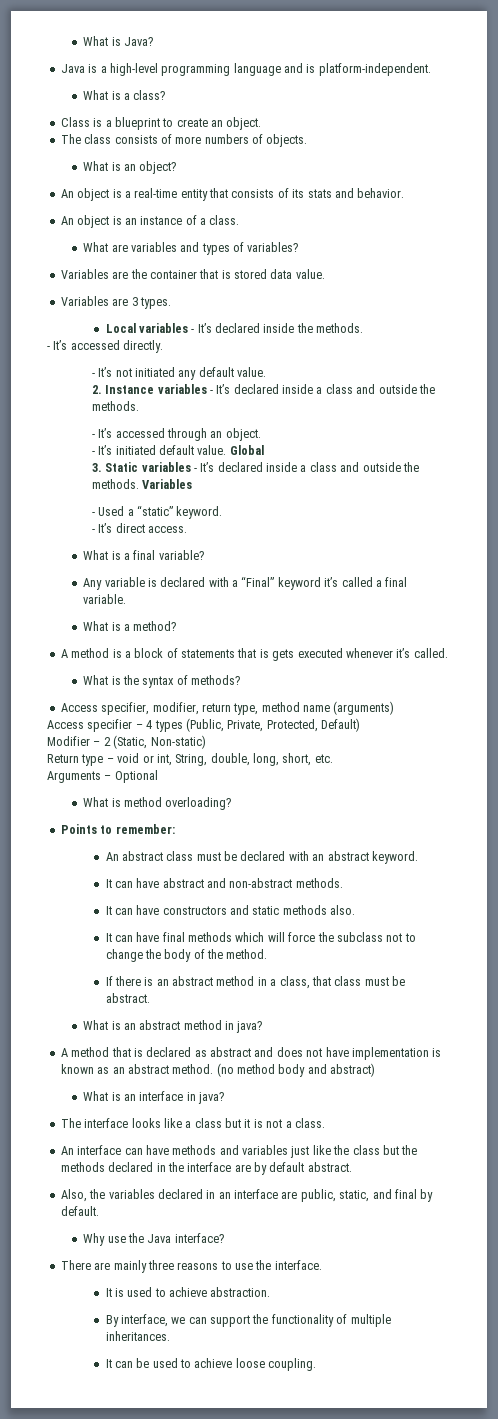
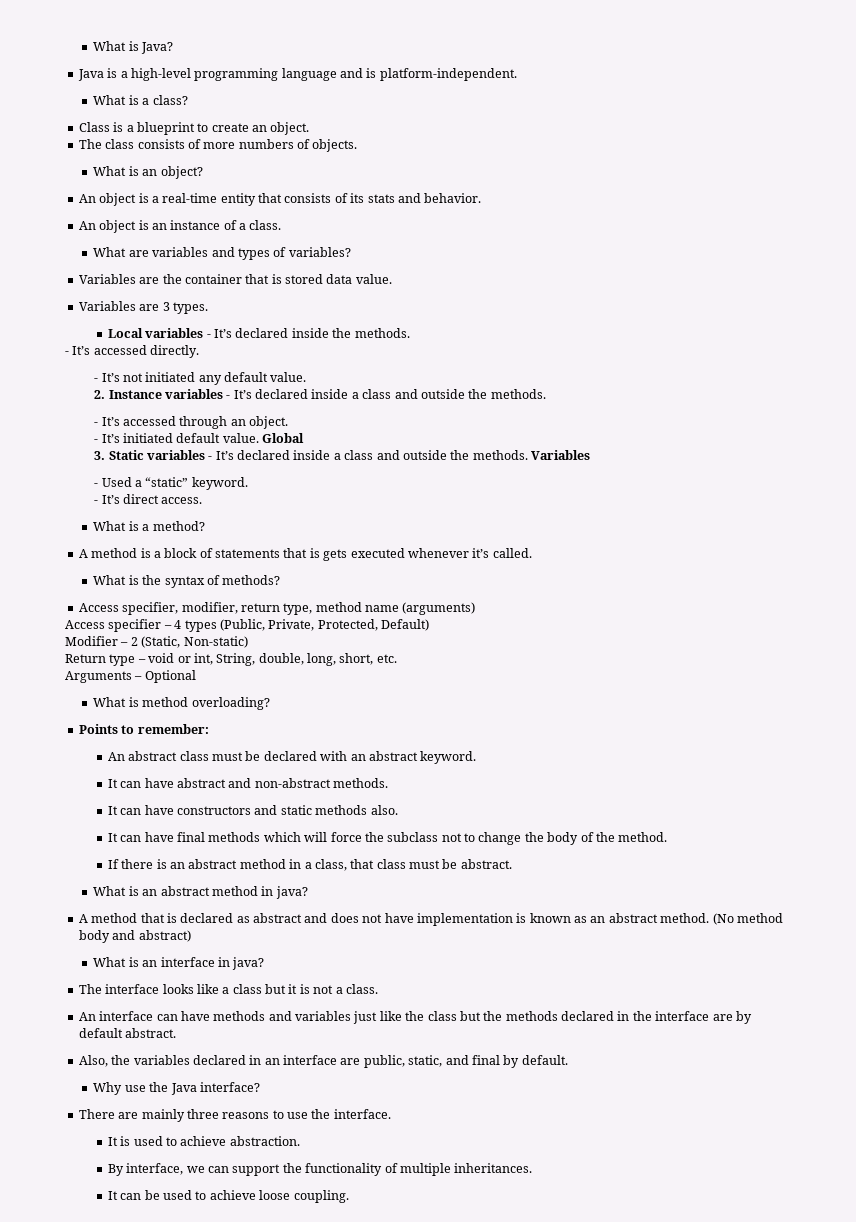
- What is a final variable?
- Any variable is declared with a “Final” keyword it’s called a final variable.
- (no method body and abstract)
+ (No method body and abstract)

